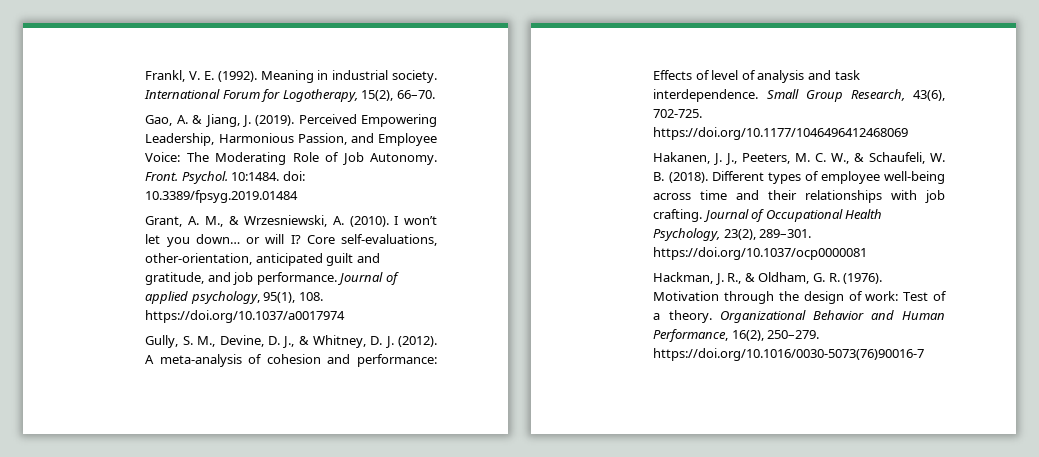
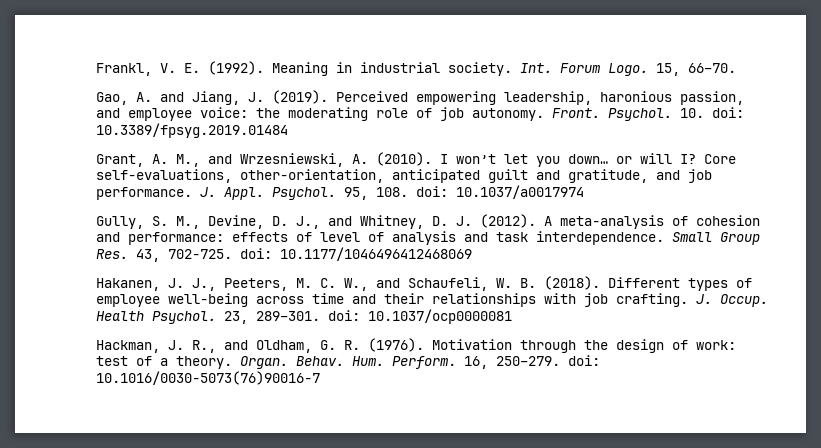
- International Forum for Logotherapy, 15(2), 66–70.
+ Int. Forum Logo. 15, 66–70.
- Gao, A. & Jiang, J. (2019).
+ Gao, A. and Jiang, J. (2019).
- Perceived Empowering Leadership, Harmonious Passion, and Employee Voice: The Moderating Role of Job Autonomy.
+ Perceived empowering leadership, haronious passion, and employee voice: the moderating role of job autonomy.
- 10:1484. doi: 10.3389/fpsyg.2019.01484
+ 10. doi: 10.3389/fpsyg.2019.01484
- Grant, A. M., & Wrzesniewski, A. (2010).
+ Grant, A. M., and Wrzesniewski, A. (2010).
- Journal of applied psychology, 95(1), 108. https://doi.org/10.1037/a0017974
+ J. Appl. Psychol. 95, 108. doi: 10.1037/a0017974
- Gully, S. M., Devine, D. J., & Whitney, D. J. (2012).
+ Gully, S. M., Devine, D. J., and Whitney, D. J. (2012).
- A meta-analysis of cohesion and performance: Effects of level of analysis and task interdependence.
+ A meta-analysis of cohesion and performance: effects of level of analysis and task interdependence.
- Small Group Research, 43(6), 702-725. https://doi.org/10.1177/1046496412468069
+ Small Group Res. 43, 702-725. doi: 10.1177/1046496412468069
- Hakanen, J. J., Peeters, M. C. W., & Schaufeli, W. B. (2018).
+ Hakanen, J. J., Peeters, M. C. W., and Schaufeli, W. B. (2018).
- Journal of Occupational Health Psychology, 23(2), 289–301. https://doi.org/10.1037/ocp0000081
+ J. Occup. Health Psychol. 23, 289–301. doi: 10.1037/ocp0000081
- Hackman, J. R., & Oldham, G. R. (1976).
+ Hackman, J. R., and Oldham, G. R. (1976).
- Motivation through the design of work: Test of a theory.
+ Motivation through the design of work: test of a theory.
- Organizational Behavior and Human Performance, 16(2), 250–279. https://doi.org/10.1016/0030-5073(76)90016-7
+ Organ. Behav. Hum. Perform. 16, 250–279. doi: 10.1016/0030-5073(76)90016-7

